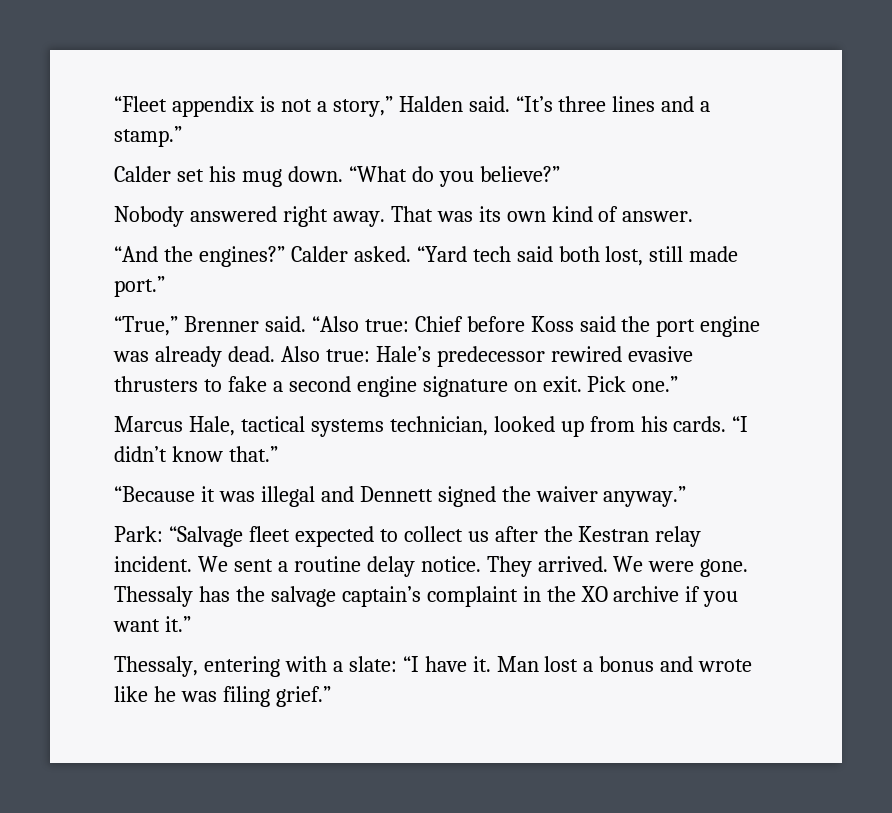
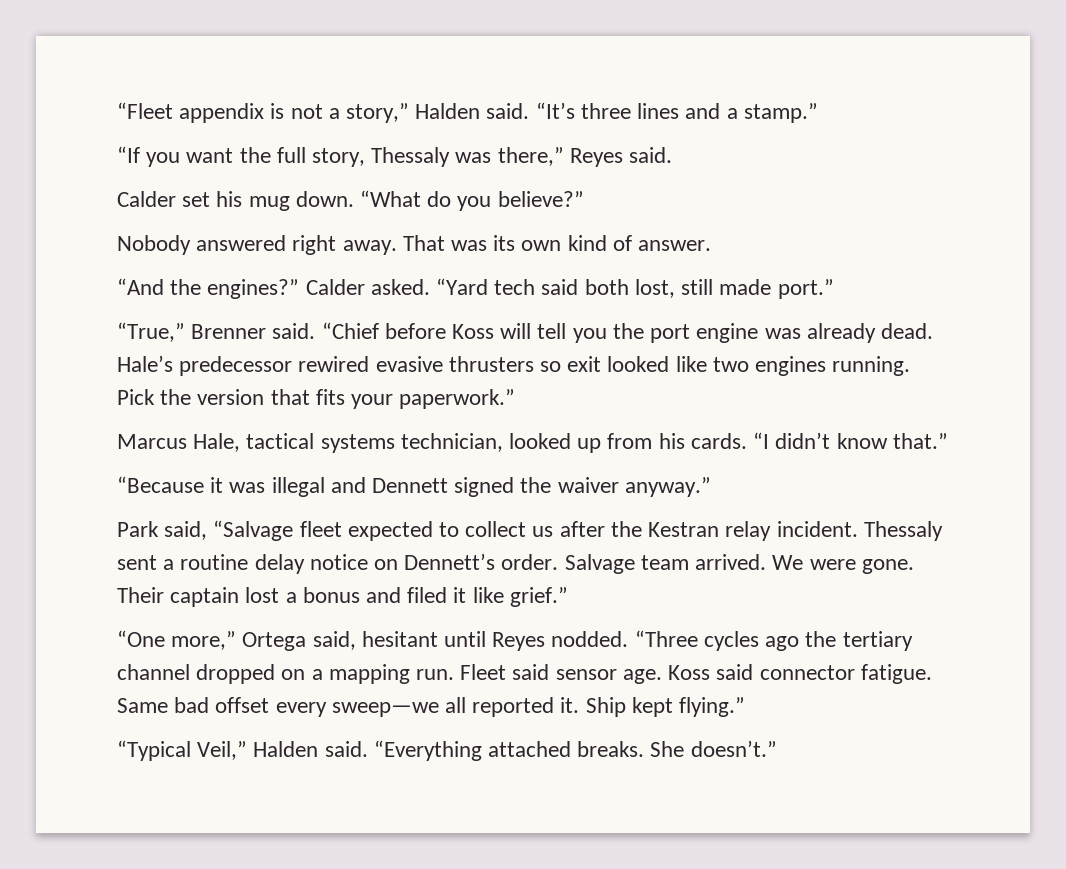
+ “If you want the full story, Thessaly was there,” Reyes said.
- “Also true: Chief before Koss said the port engine was already dead.
+ “Chief before Koss will tell you the port engine was already dead.
- Also true: Hale’s predecessor rewired evasive thrusters to fake a second engine signature on exit. Pick one.”
+ Hale’s predecessor rewired evasive thrusters so exit looked like two engines running. Pick the version that fits your paperwork.”
- Park: “Salvage fleet expected to collect us after the Kestran relay incident.
+ Park said, “Salvage fleet expected to collect us after the Kestran relay incident.
- We sent a routine delay notice. They arrived. We were gone. Thessaly has the salvage captain’s complaint in the XO archive if you want it.”
- Thessaly, entering with a slate: “I have it. Man lost a bonus and wrote like he was filing grief.”
+ Thessaly sent a routine delay notice on Dennett’s order. Salvage team arrived. We were gone. Their captain lost a bonus and filed it like grief.”
+ “One more,” Ortega said, hesitant until Reyes nodded. “Three cycles ago the tertiary channel dropped on a mapping run. Fleet said sensor age. Koss said connector fatigue. Same bad offset every sweep—we all reported it. Ship kept flying.”
+ “Typical Veil,” Halden said. “Everything attached breaks. She doesn’t.”

